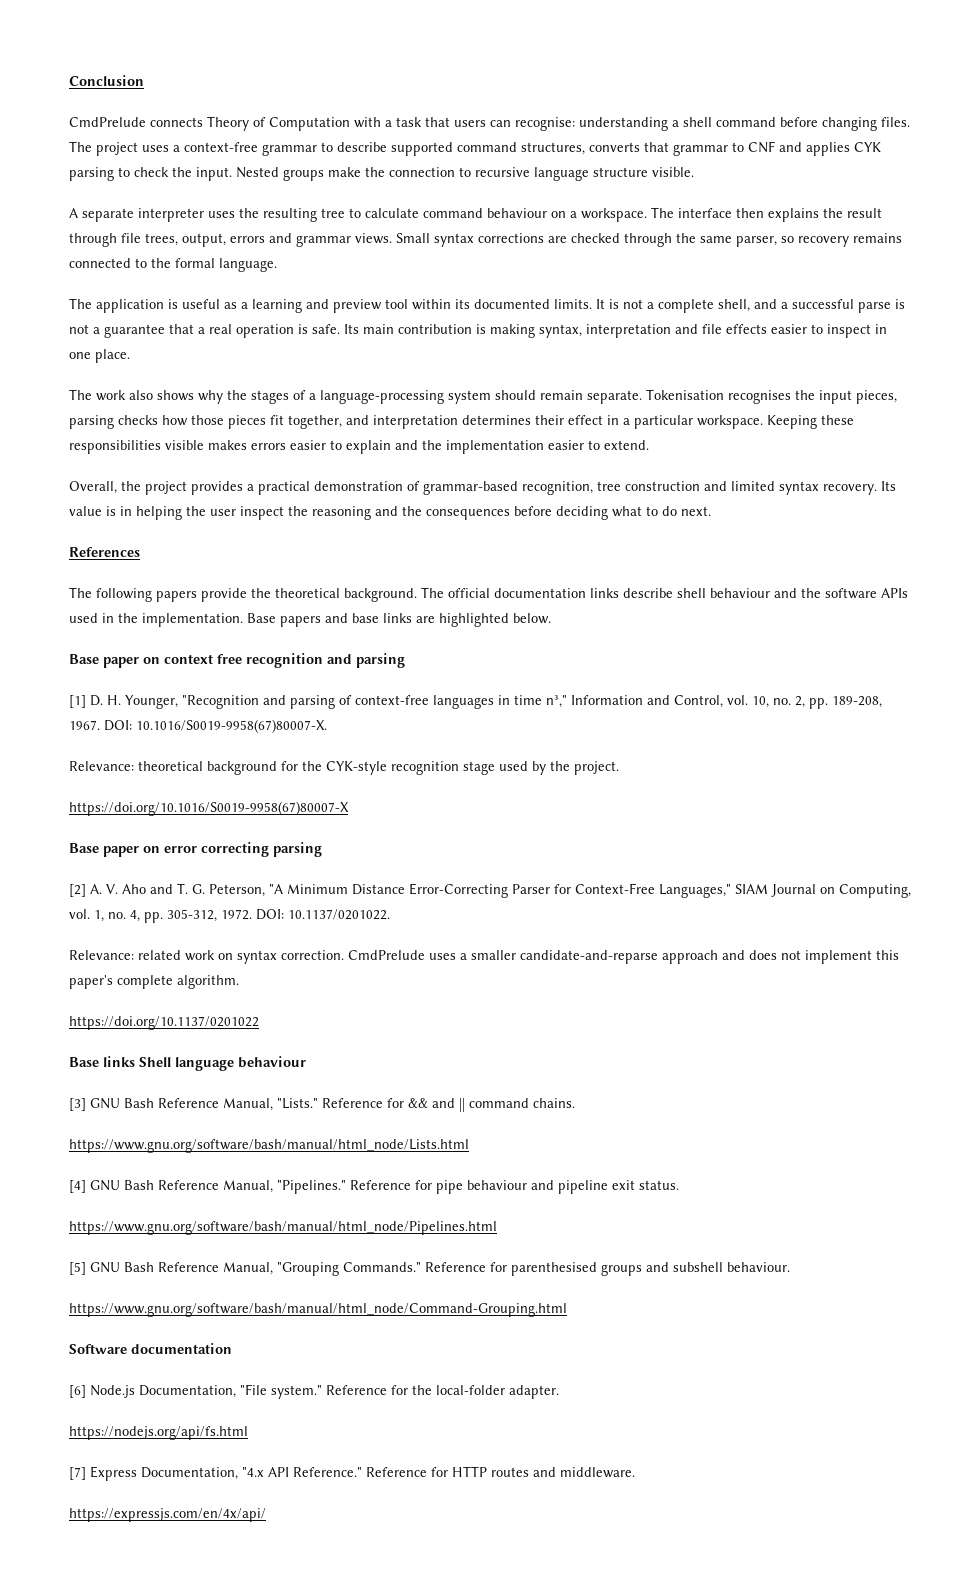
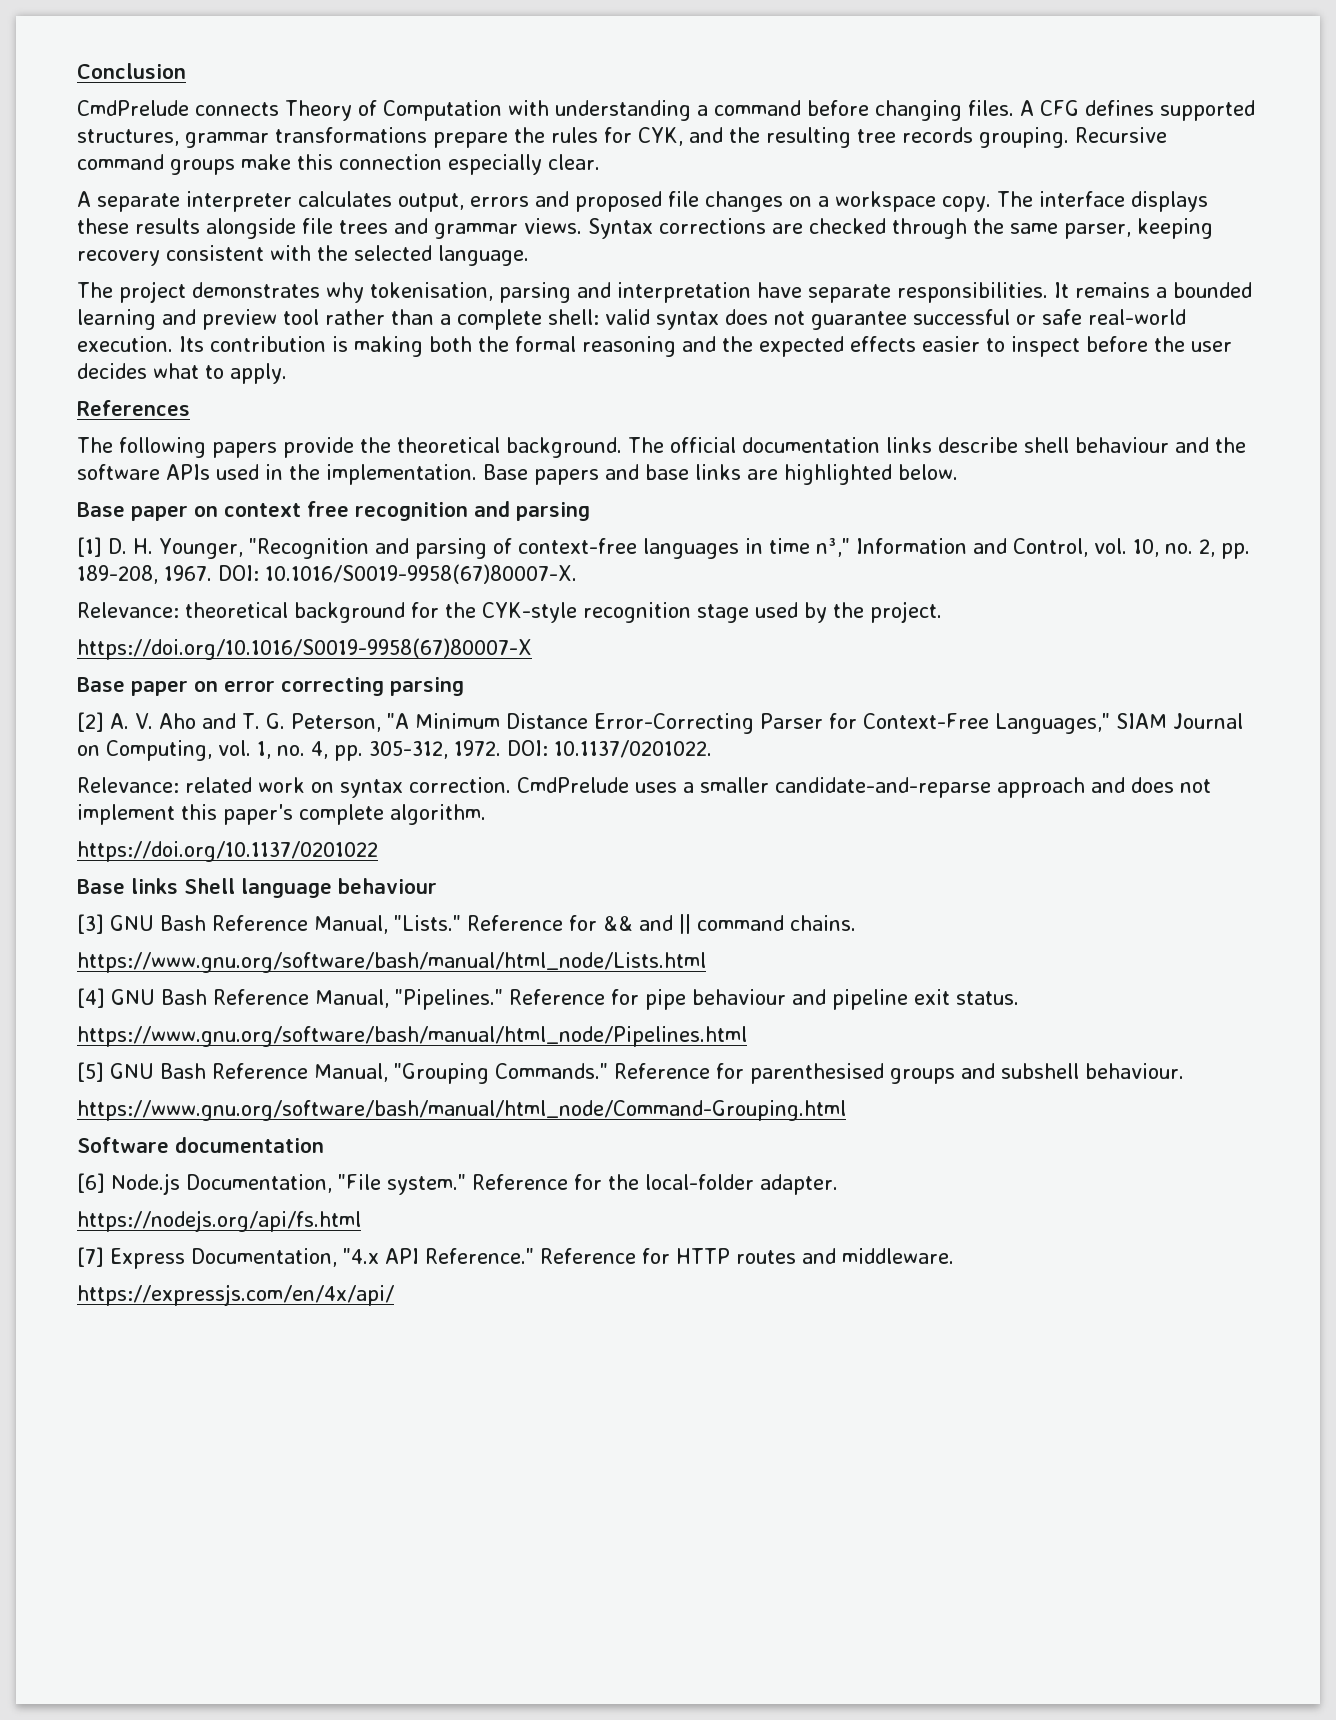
- CmdPrelude connects Theory of Computation with a task that users can recognise: understanding a shell command before changing files.
+ CmdPrelude connects Theory of Computation with understanding a command before changing files.
- The project uses a context-free grammar to describe supported command structures, converts that grammar to CNF and applies CYK parsing to check the input. Nested groups make the connection to recursive language structure visible.
- A separate interpreter uses the resulting tree to calculate command behaviour on a workspace. The interface then explains the result through file trees, output, errors and grammar views. Small syntax corrections are checked through the same parser, so recovery remains connected to the formal language.
- The application is useful as a learning and preview tool within its documented limits. It is not a complete shell, and a successful parse is not a guarantee that a real operation is safe. Its main contribution is making syntax, interpretation and file effects easier to inspect in one place.
- The work also shows why the stages of a language-processing system should remain separate. Tokenisation recognises the input pieces, parsing checks how those pieces fit together, and interpretation determines their effect in a particular workspace. Keeping these responsibilities visible makes errors easier to explain and the implementation easier to extend.
- Overall, the project provides a practical demonstration of grammar-based recognition, tree construction and limited syntax recovery. Its value is in helping the user inspect the reasoning and the consequences before deciding what to do next.
+ A CFG defines supported structures, grammar transformations prepare the rules for CYK, and the resulting tree records grouping. Recursive command groups make this connection especially clear.
+ A separate interpreter calculates output, errors and proposed file changes on a workspace copy. The interface displays these results alongside file trees and grammar views. Syntax corrections are checked through the same parser, keeping recovery consistent with the selected language.
+ The project demonstrates why tokenisation, parsing and interpretation have separate responsibilities. It remains a bounded learning and preview tool rather than a complete shell: valid syntax does not guarantee successful or safe real-world execution. Its contribution is making both the formal reasoning and the expected effects easier to inspect before the user decides what to apply.

